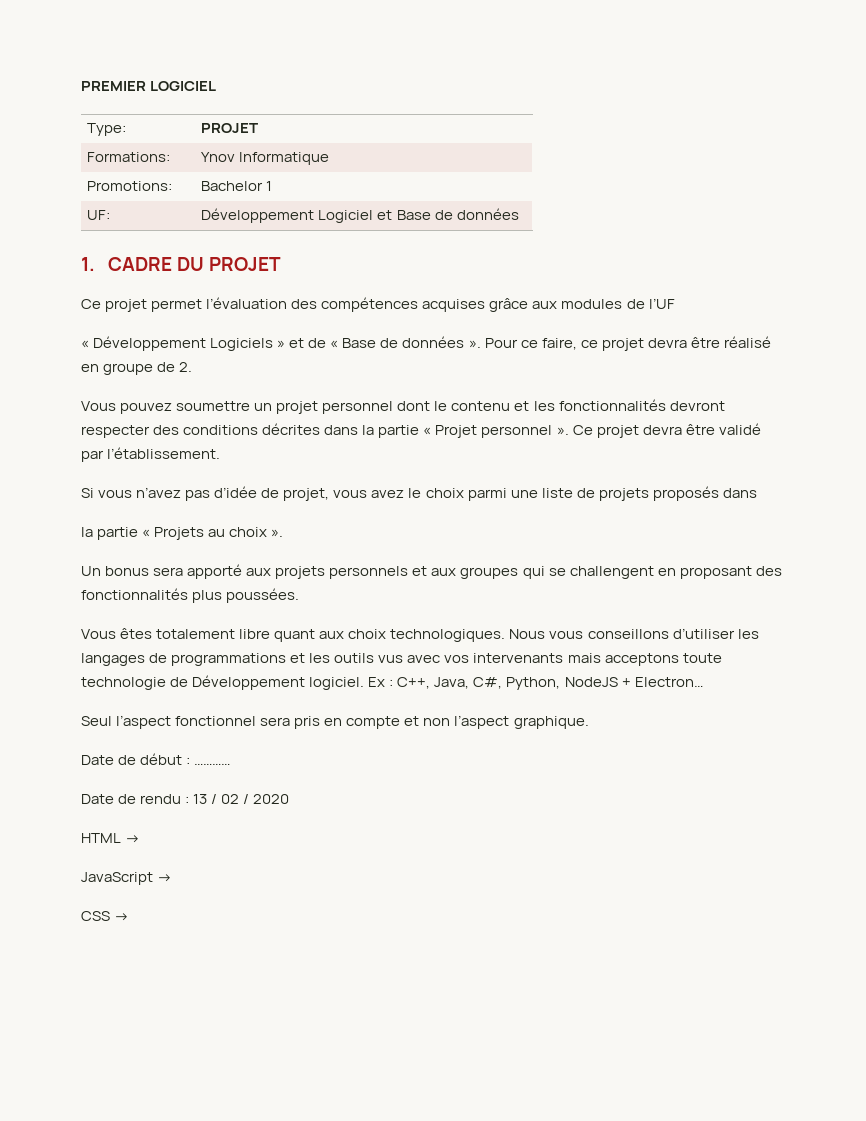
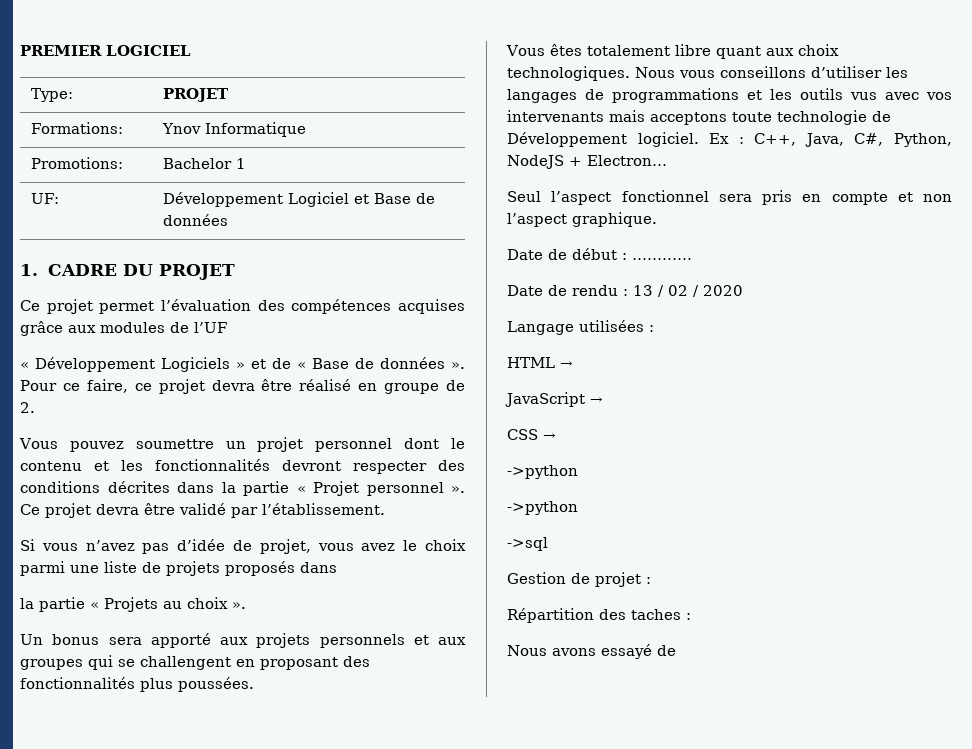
+ Langage utilisées :
  CSS →
+ ->python
+ ->python
+ ->sql
+ Gestion de projet :
+ Répartition des taches :
+ Nous avons essayé de

